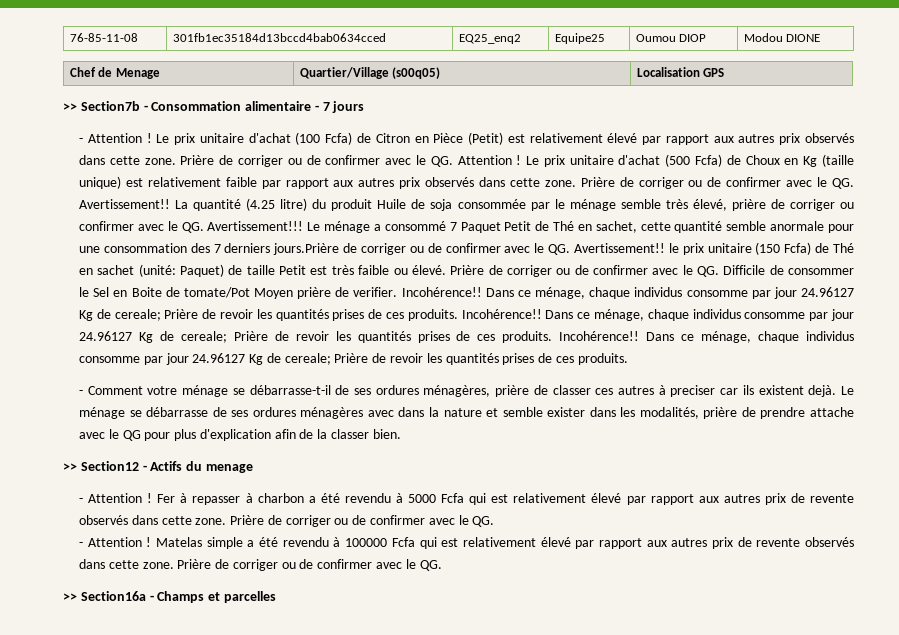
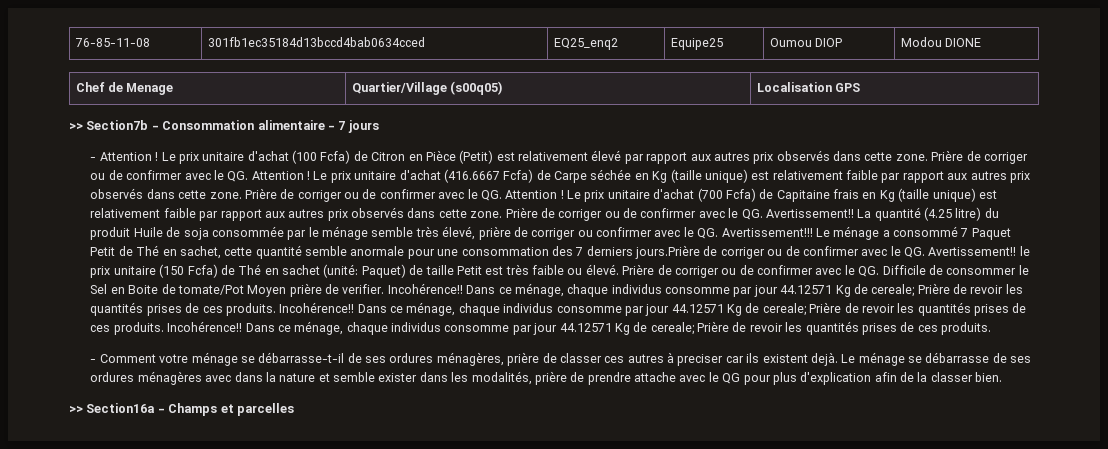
- Le prix unitaire d'achat (500 Fcfa) de Choux en Kg (taille unique) est relativement faible par rapport aux autres prix observés dans cette zone.
+ Le prix unitaire d'achat (416.6667 Fcfa) de Carpe séchée en Kg (taille unique) est relativement faible par rapport aux autres prix observés dans cette zone. Prière de corriger ou de confirmer avec le QG. Attention ! Le prix unitaire d'achat (700 Fcfa) de Capitaine frais en Kg (taille unique) est relativement faible par rapport aux autres prix observés dans cette zone.
- Prière de corriger ou de confirmer avec le QG. Difficile de consommer le Sel en Boite de tomate/Pot Moyen prière de verifier. Incohérence!! Dans ce ménage, chaque individus consomme par jour 24.96127 Kg de cereale; Prière de revoir les quantités prises de ces produits. Incohérence!! Dans ce ménage, chaque individus consomme par jour 24.96127 Kg de cereale; Prière de revoir les quantités prises de ces produits. Incohérence!! Dans ce ménage, chaque individus consomme par jour 24.96127 Kg de cereale; Prière de revoir les quantités prises de ces produits.
+ Prière de corriger ou de confirmer avec le QG. Difficile de consommer le Sel en Boite de tomate/Pot Moyen prière de verifier. Incohérence!! Dans ce ménage, chaque individus consomme par jour 44.12571 Kg de cereale; Prière de revoir les quantités prises de ces produits. Incohérence!! Dans ce ménage, chaque individus consomme par jour 44.12571 Kg de cereale; Prière de revoir les quantités prises de ces produits. Incohérence!! Dans ce ménage, chaque individus consomme par jour 44.12571 Kg de cereale; Prière de revoir les quantités prises de ces produits.
- >> Section12 - Actifs du menage
- - Attention ! Fer à repasser à charbon a été revendu à 5000 Fcfa qui est relativement élevé par rapport aux autres prix de revente observés dans cette zone. Prière de corriger ou de confirmer avec le QG.
- - Attention ! Matelas simple a été revendu à 100000 Fcfa qui est relativement élevé par rapport aux autres prix de revente observés dans cette zone. Prière de corriger ou de confirmer avec le QG.

